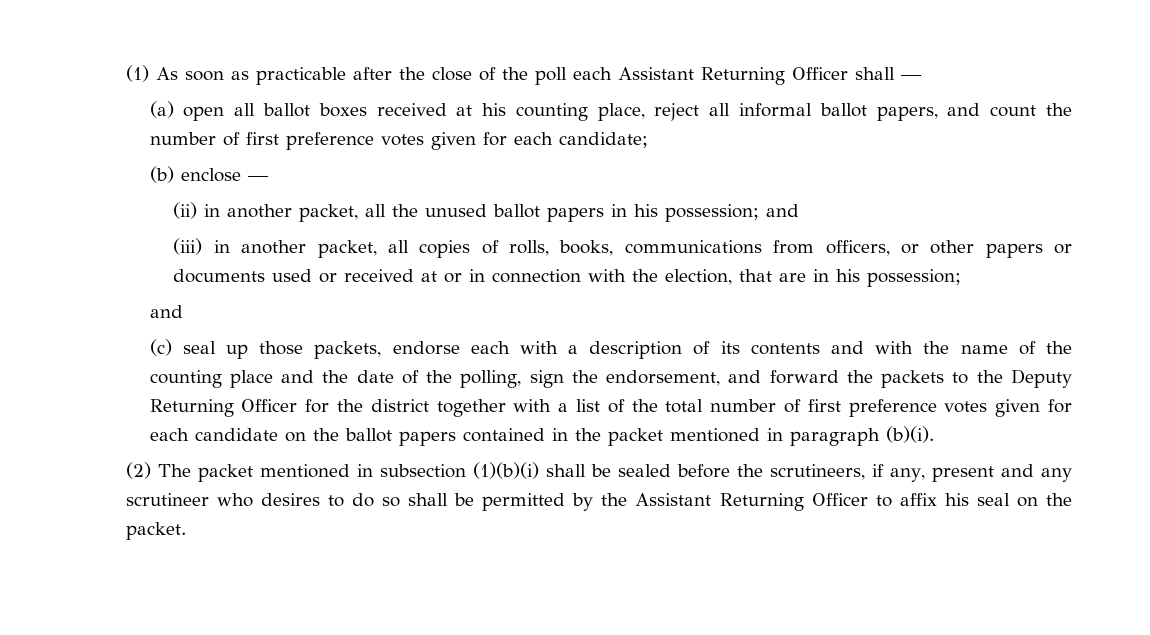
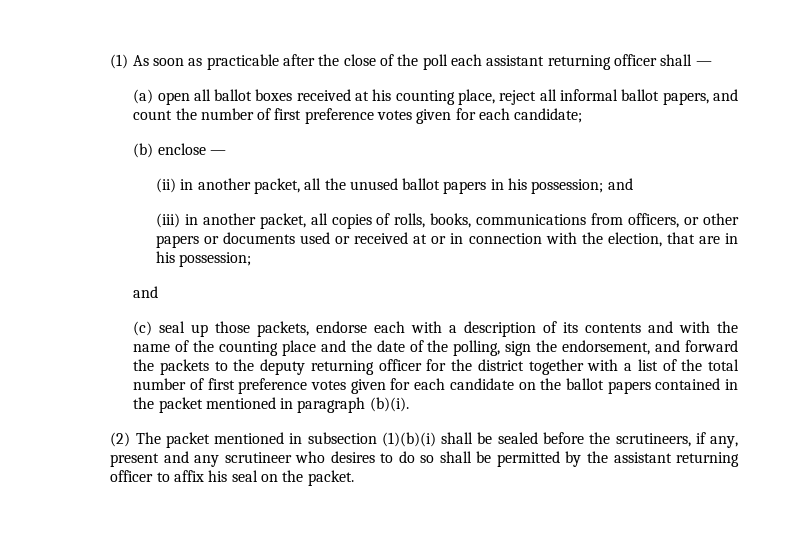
- (1) As soon as practicable after the close of the poll each Assistant Returning Officer shall —
+ (1) As soon as practicable after the close of the poll each assistant returning officer shall —
- (c) seal up those packets, endorse each with a description of its contents and with the name of the counting place and the date of the polling, sign the endorsement, and forward the packets to the Deputy Returning Officer for the district together with a list of the total number of first preference votes given for each candidate on the ballot papers contained in the packet mentioned in paragraph (b)(i).
+ (c) seal up those packets, endorse each with a description of its contents and with the name of the counting place and the date of the polling, sign the endorsement, and forward the packets to the deputy returning officer for the district together with a list of the total number of first preference votes given for each candidate on the ballot papers contained in the packet mentioned in paragraph (b)(i).
- (2) The packet mentioned in subsection (1)(b)(i) shall be sealed before the scrutineers, if any, present and any scrutineer who desires to do so shall be permitted by the Assistant Returning Officer to affix his seal on the packet.
+ (2) The packet mentioned in subsection (1)(b)(i) shall be sealed before the scrutineers, if any, present and any scrutineer who desires to do so shall be permitted by the assistant returning officer to affix his seal on the packet.

